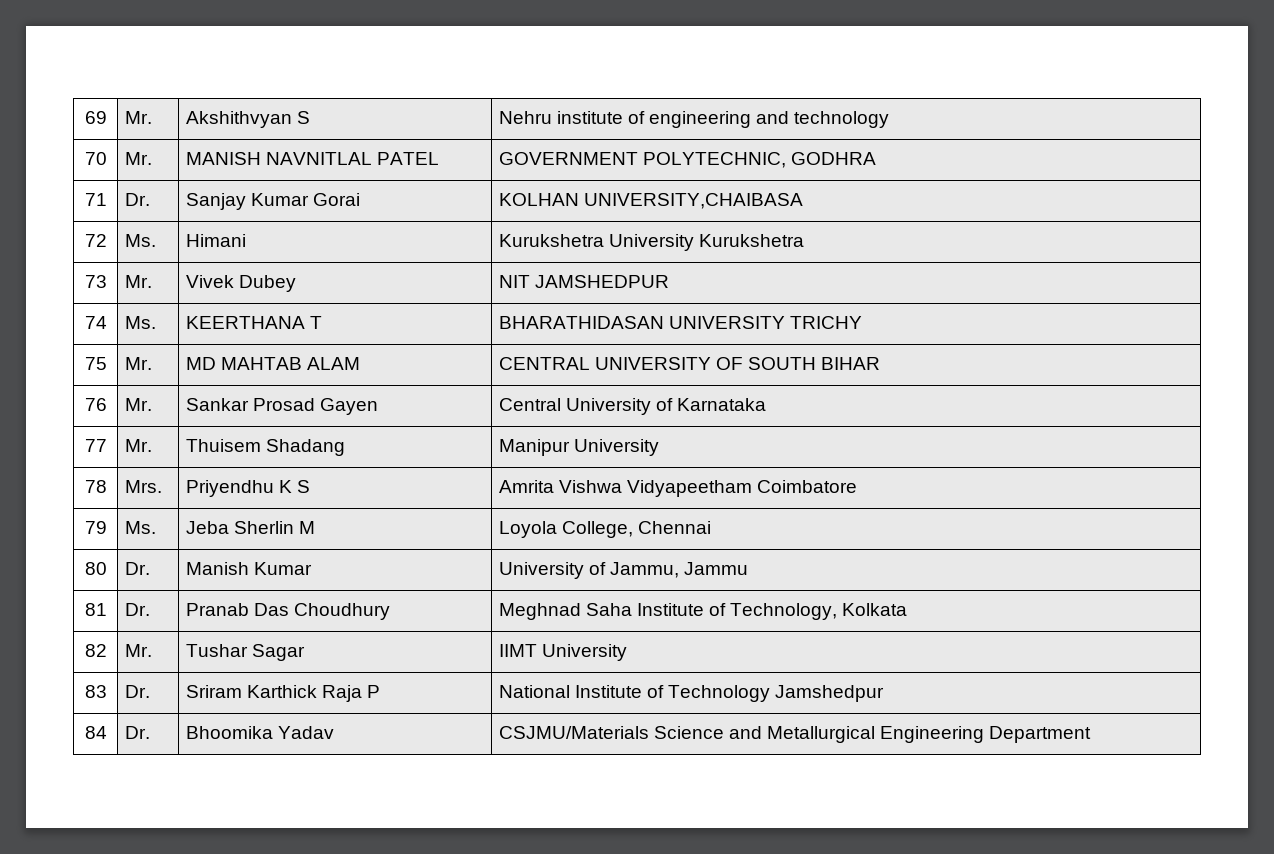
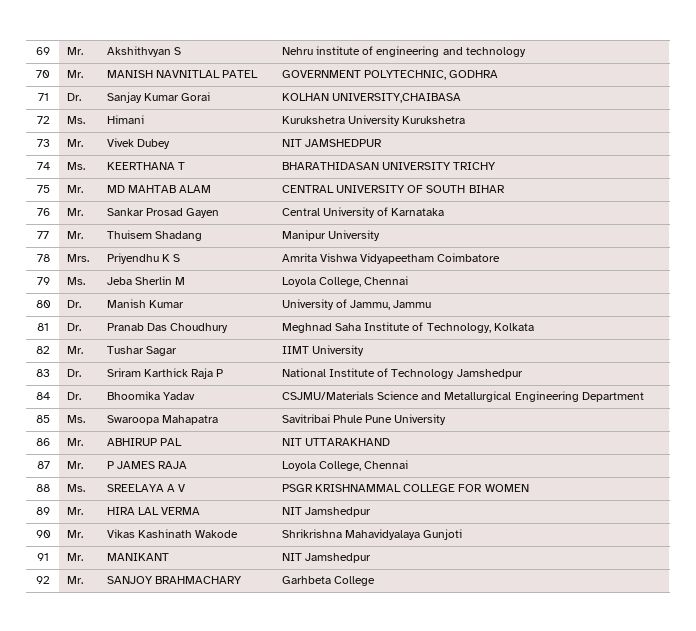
+ 85 | Ms. | Swaroopa Mahapatra | Savitribai Phule Pune University
+ 86 | Mr. | ABHIRUP PAL | NIT UTTARAKHAND
+ 87 | Mr. | P JAMES RAJA | Loyola College, Chennai
+ 88 | Ms. | SREELAYA A V | PSGR KRISHNAMMAL COLLEGE FOR WOMEN
+ 89 | Mr. | HIRA LAL VERMA | NIT Jamshedpur
+ 90 | Mr. | Vikas Kashinath Wakode | Shrikrishna Mahavidyalaya Gunjoti
+ 91 | Mr. | MANIKANT | NIT Jamshedpur
+ 92 | Mr. | SANJOY BRAHMACHARY | Garhbeta College

